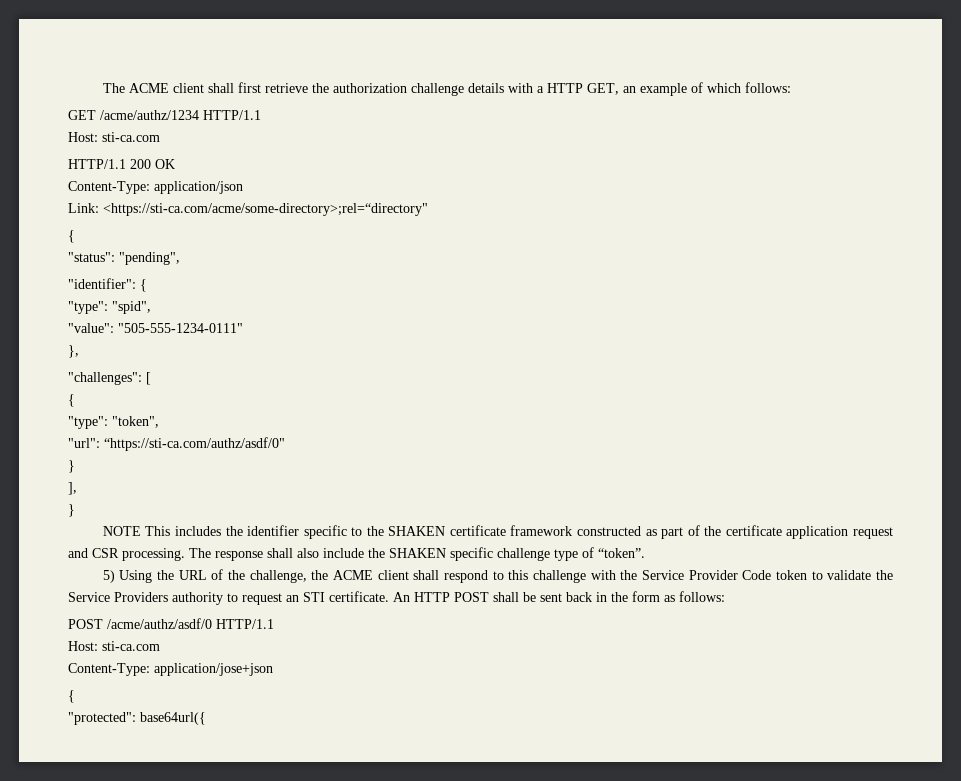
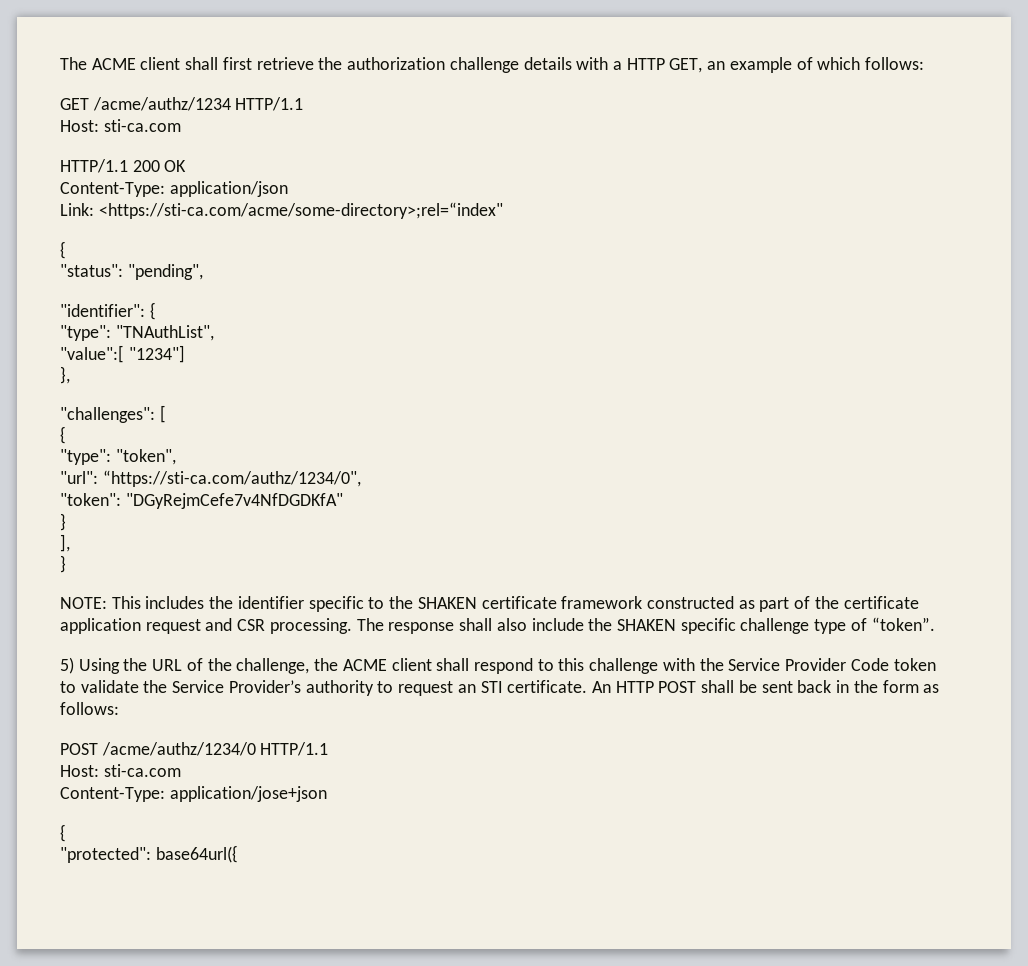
- Link: <https://sti-ca.com/acme/some-directory>;rel=“directory"
+ Link: <https://sti-ca.com/acme/some-directory>;rel=“index"
- "type": "spid",
- "value": "505-555-1234-0111"
+ "type": "TNAuthList",
+ "value":[ "1234"]
- "url": “https://sti-ca.com/authz/asdf/0"
+ "url": “https://sti-ca.com/authz/1234/0",
+ "token": "DGyRejmCefe7v4NfDGDKfA"
- NOTE This includes the identifier specific to the SHAKEN certificate framework constructed as part of the certificate application request and CSR processing.
+ NOTE: This includes the identifier specific to the SHAKEN certificate framework constructed as part of the certificate application request and CSR processing.
- 5) Using the URL of the challenge, the ACME client shall respond to this challenge with the Service Provider Code token to validate the Service Providers authority to request an STI certificate.
+ 5) Using the URL of the challenge, the ACME client shall respond to this challenge with the Service Provider Code token to validate the Service Provider’s authority to request an STI certificate.
- POST /acme/authz/asdf/0 HTTP/1.1
+ POST /acme/authz/1234/0 HTTP/1.1

